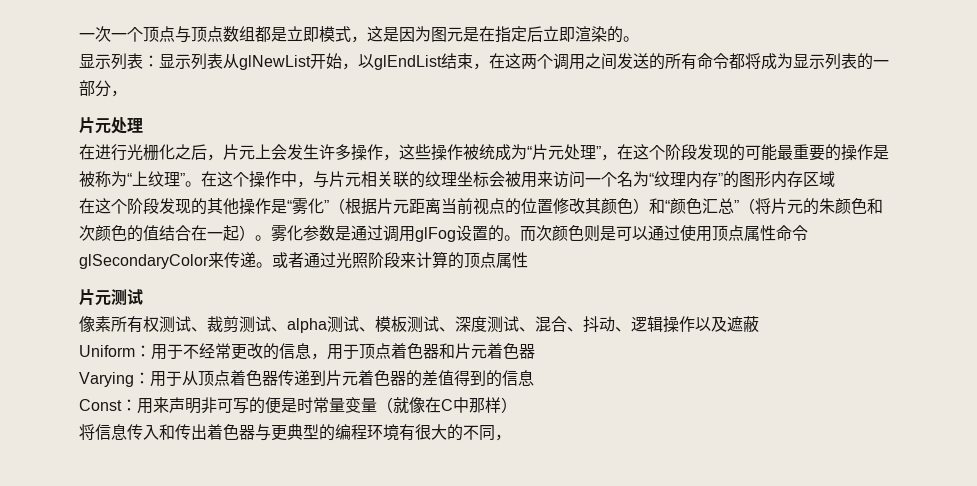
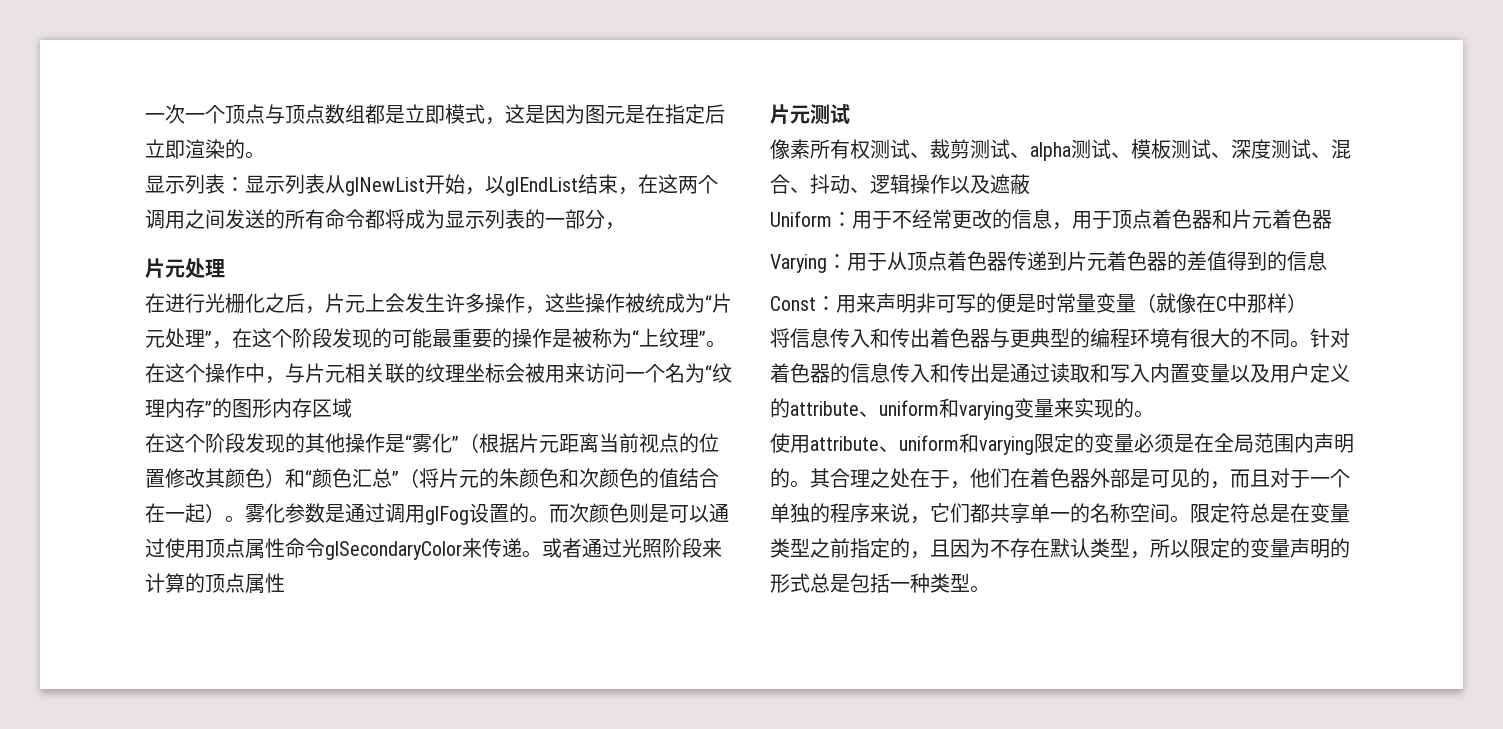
- 将信息传入和传出着色器与更典型的编程环境有很大的不同，
+ 将信息传入和传出着色器与更典型的编程环境有很大的不同。针对着色器的信息传入和传出是通过读取和写入内置变量以及用户定义的attribute、uniform和varying变量来实现的。
+ 使用attribute、uniform和varying限定的变量必须是在全局范围内声明的。其合理之处在于，他们在着色器外部是可见的，而且对于一个单独的程序来说，它们都共享单一的名称空间。限定符总是在变量类型之前指定的，且因为不存在默认类型，所以限定的变量声明的形式总是包括一种类型。

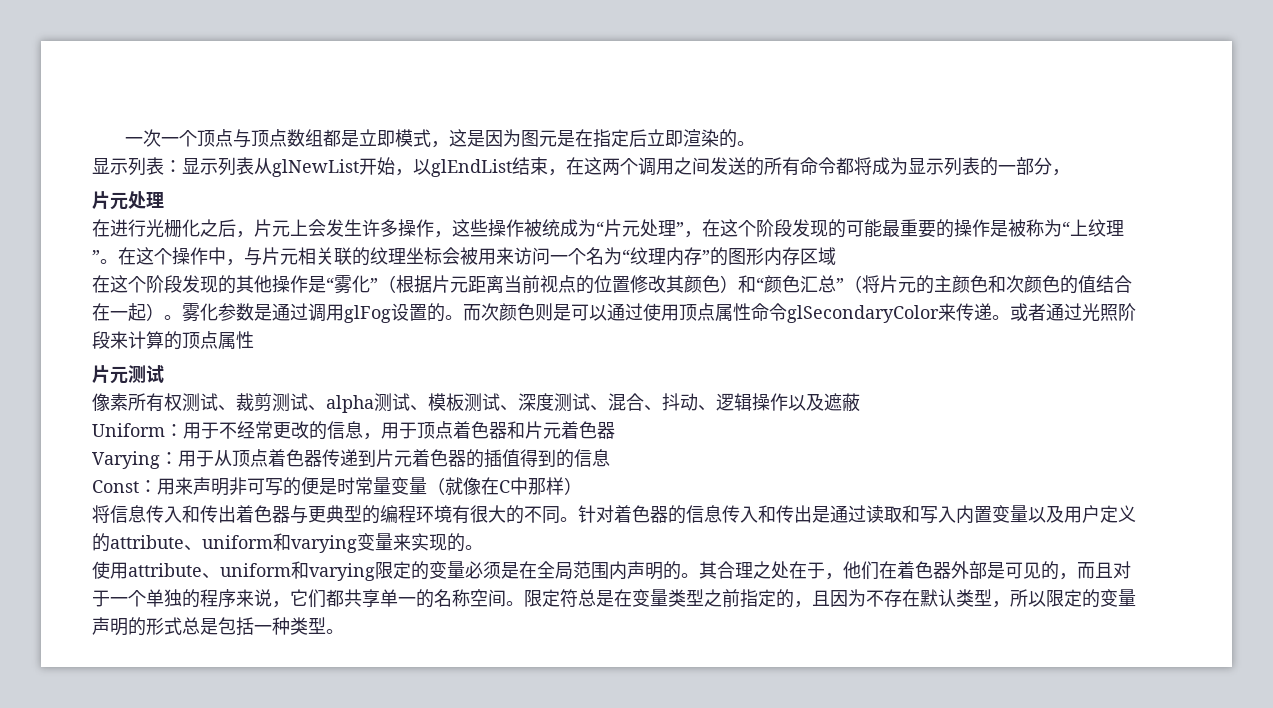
- 在这个阶段发现的其他操作是“雾化”（根据片元距离当前视点的位置修改其颜色）和“颜色汇总”（将片元的朱颜色和次颜色的值结合在一起）。
+ 在这个阶段发现的其他操作是“雾化”（根据片元距离当前视点的位置修改其颜色）和“颜色汇总”（将片元的主颜色和次颜色的值结合在一起）。
- Varying：用于从顶点着色器传递到片元着色器的差值得到的信息
+ Varying：用于从顶点着色器传递到片元着色器的插值得到的信息

